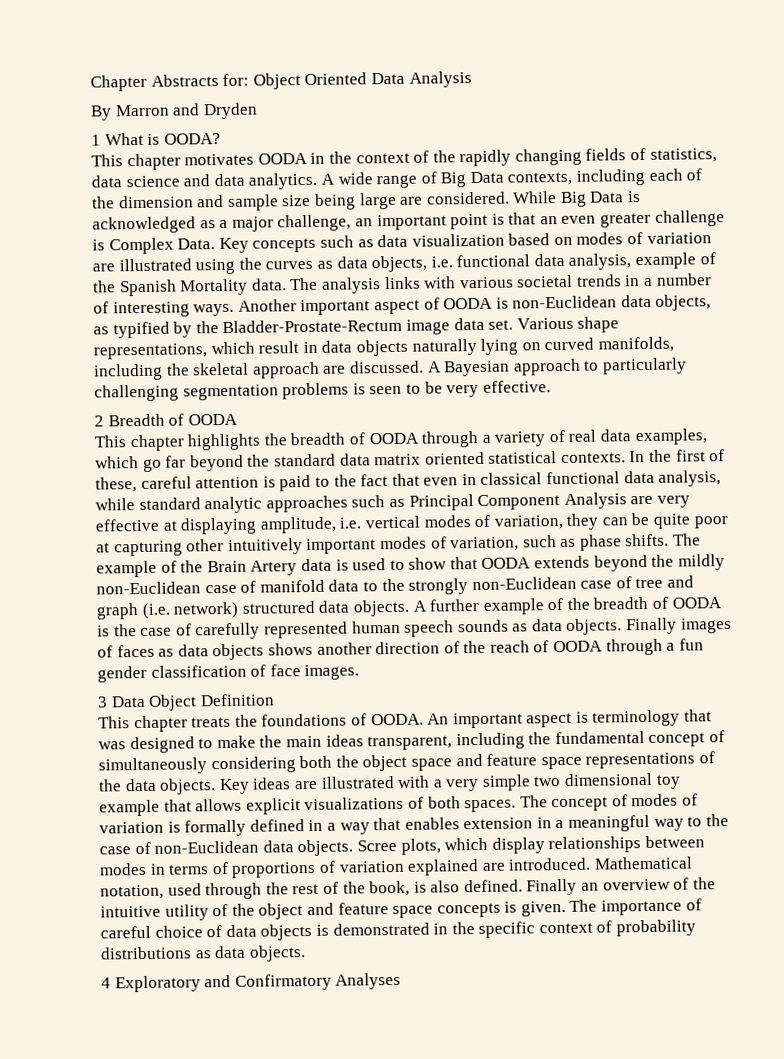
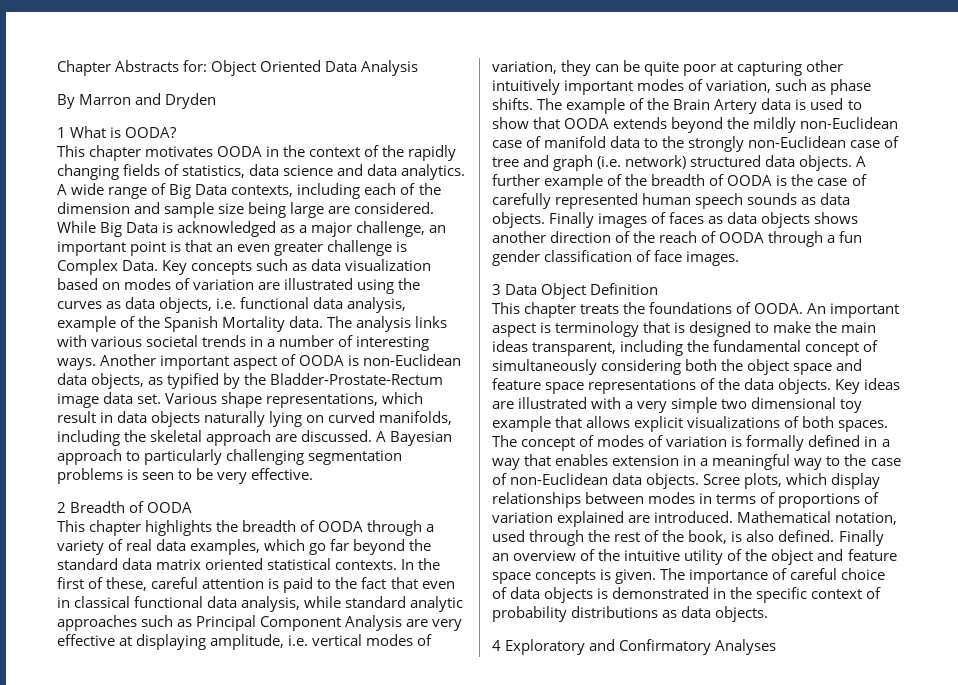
- An important aspect is terminology that was designed to make the main ideas transparent, including the fundamental concept of simultaneously considering both the object space and feature space representations of the data objects.
+ An important aspect is terminology that is designed to make the main ideas transparent, including the fundamental concept of simultaneously considering both the object space and feature space representations of the data objects.

